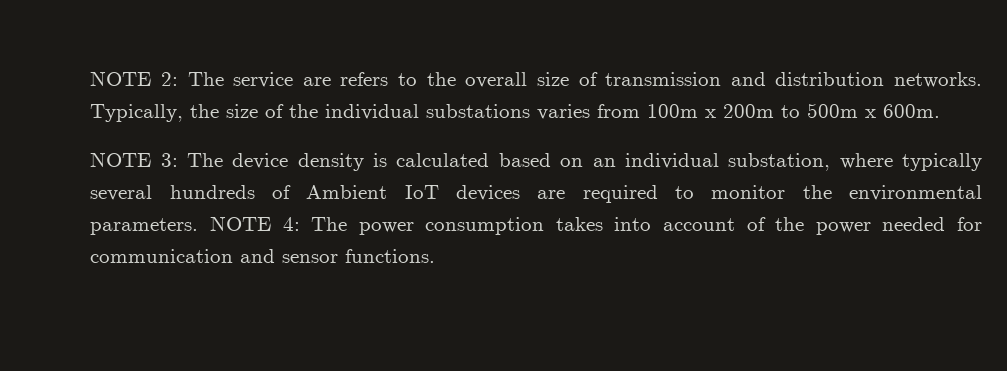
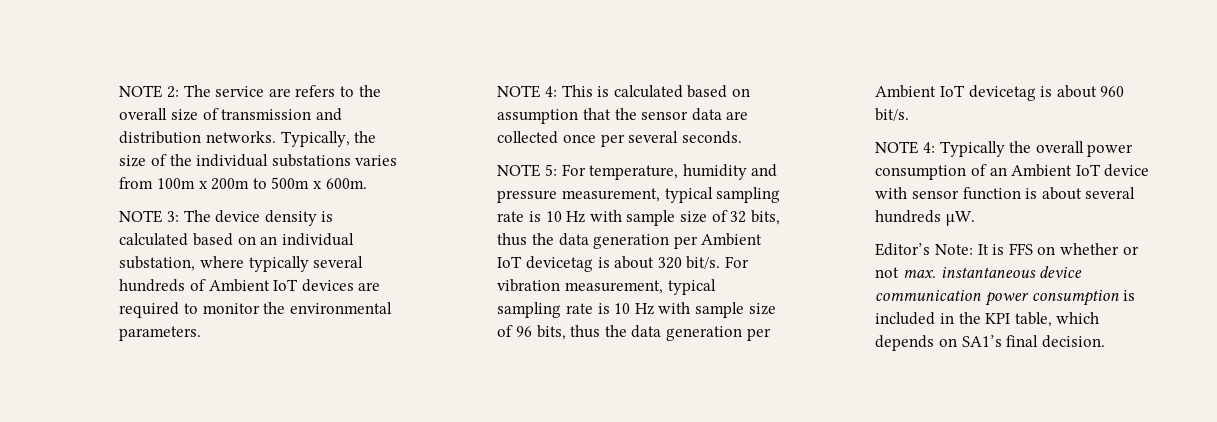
- NOTE 3: The device density is calculated based on an individual substation, where typically several hundreds of Ambient IoT devices are required to monitor the environmental parameters. NOTE 4: The power consumption takes into account of the power needed for communication and sensor functions.
+ NOTE 3: The device density is calculated based on an individual substation, where typically several hundreds of Ambient IoT devices are required to monitor the environmental parameters.
+ NOTE 4: This is calculated based on assumption that the sensor data are collected once per several seconds.
+ NOTE 5: For temperature, humidity and pressure measurement, typical sampling rate is 10 Hz with sample size of 32 bits, thus the data generation per Ambient IoT devicetag is about 320 bit/s. For vibration measurement, typical sampling rate is 10 Hz with sample size of 96 bits, thus the data generation per Ambient IoT devicetag is about 960 bit/s.
+ NOTE 4: Typically the overall power consumption of an Ambient IoT device with sensor function is about several hundreds µW.
+ Editor’s Note: It is FFS on whether or not max. instantaneous device communication power consumption is included in the KPI table, which depends on SA1’s final decision.

